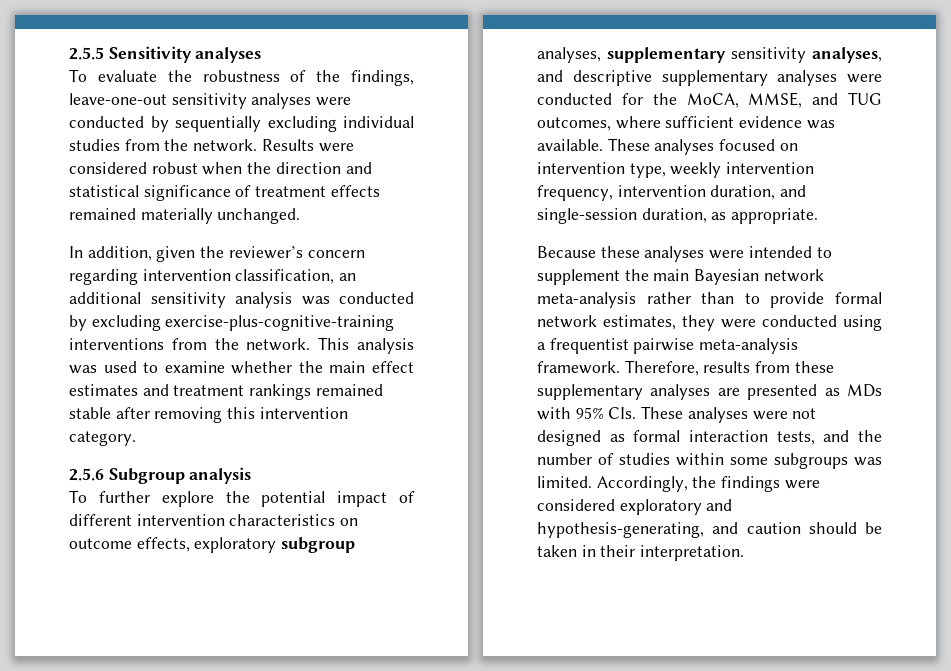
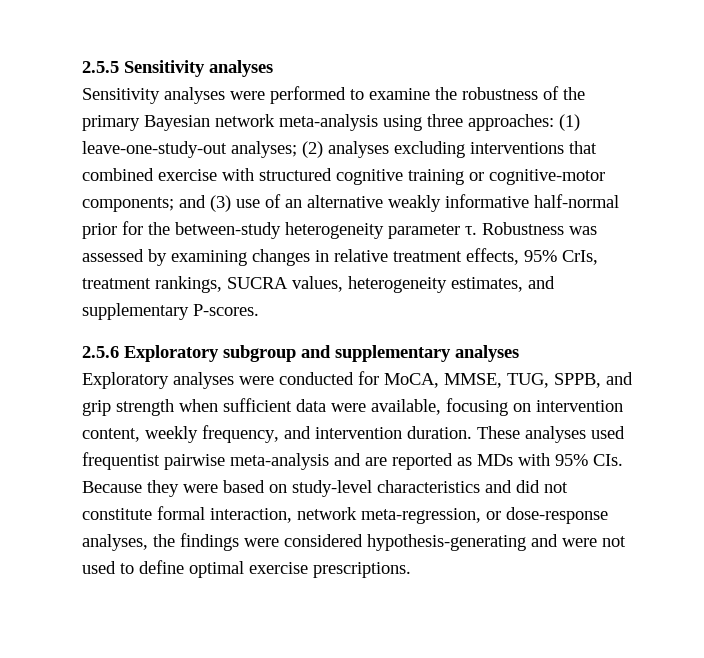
- To evaluate the robustness of the findings, leave-one-out sensitivity analyses were conducted by sequentially excluding individual studies from the network. Results were considered robust when the direction and statistical significance of treatment effects remained materially unchanged.
- In addition, given the reviewer’s concern regarding intervention classification, an additional sensitivity analysis was conducted by excluding exercise-plus-cognitive-training interventions from the network. This analysis was used to examine whether the main effect estimates and treatment rankings remained stable after removing this intervention category.
- 2.5.6 Subgroup analysis
- To further explore the potential impact of different intervention characteristics on outcome effects, exploratory subgroup analyses, supplementary sensitivity analyses, and descriptive supplementary analyses were conducted for the MoCA, MMSE, and TUG outcomes, where sufficient evidence was available. These analyses focused on intervention type, weekly intervention frequency, intervention duration, and single-session duration, as appropriate.
- Because these analyses were intended to supplement the main Bayesian network meta-analysis rather than to provide formal network estimates, they were conducted using a frequentist pairwise meta-analysis framework. Therefore, results from these supplementary analyses are presented as MDs with 95% CIs. These analyses were not designed as formal interaction tests, and the number of studies within some subgroups was limited. Accordingly, the findings were considered exploratory and hypothesis-generating, and caution should be taken in their interpretation.
+ Sensitivity analyses were performed to examine the robustness of the primary Bayesian network meta-analysis using three approaches: (1) leave-one-study-out analyses; (2) analyses excluding interventions that combined exercise with structured cognitive training or cognitive-motor components; and (3) use of an alternative weakly informative half-normal prior for the between-study heterogeneity parameter τ. Robustness was assessed by examining changes in relative treatment effects, 95% CrIs, treatment rankings, SUCRA values, heterogeneity estimates, and supplementary P-scores.
+ 2.5.6 Exploratory subgroup and supplementary analyses
+ Exploratory analyses were conducted for MoCA, MMSE, TUG, SPPB, and grip strength when sufficient data were available, focusing on intervention content, weekly frequency, and intervention duration. These analyses used frequentist pairwise meta-analysis and are reported as MDs with 95% CIs. Because they were based on study-level characteristics and did not constitute formal interaction, network meta-regression, or dose-response analyses, the findings were considered hypothesis-generating and were not used to define optimal exercise prescriptions.

